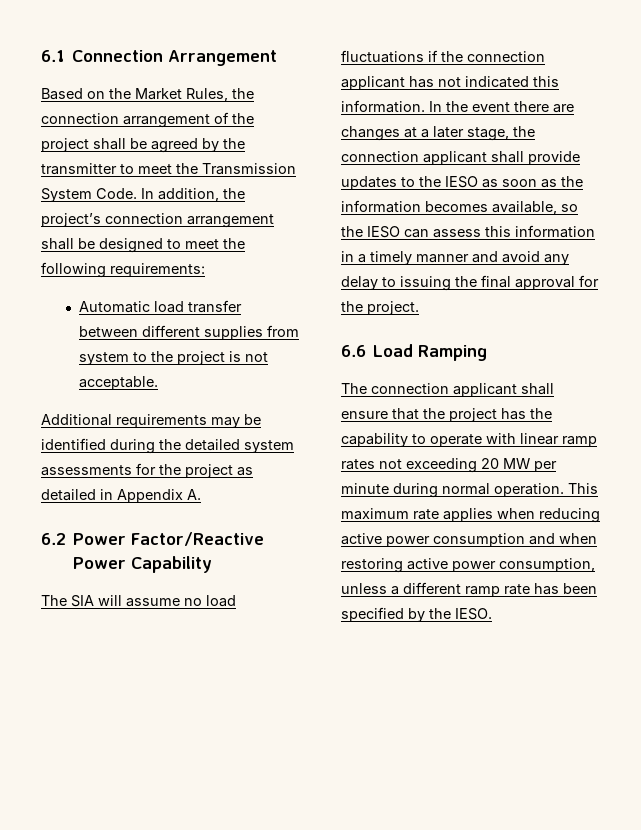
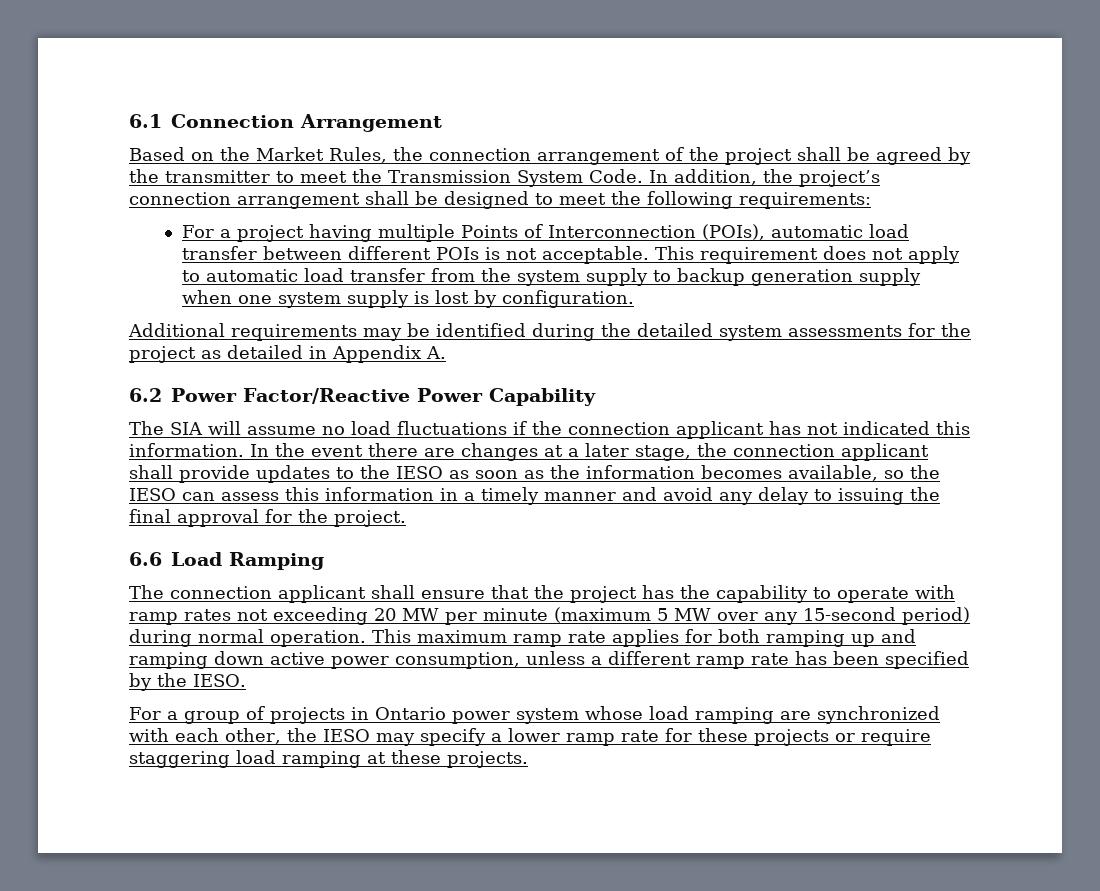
- Automatic load transfer between different supplies from system to the project is not acceptable.
+ For a project having multiple Points of Interconnection (POIs), automatic load transfer between different POIs is not acceptable. This requirement does not apply to automatic load transfer from the system supply to backup generation supply when one system supply is lost by configuration.
- The connection applicant shall ensure that the project has the capability to operate with linear ramp rates not exceeding 20 MW per minute during normal operation.
+ The connection applicant shall ensure that the project has the capability to operate with ramp rates not exceeding 20 MW per minute (maximum 5 MW over any 15-second period) during normal operation.
- This maximum rate applies when reducing active power consumption and when restoring active power consumption, unless a different ramp rate has been specified by the IESO.
+ This maximum ramp rate applies for both ramping up and ramping down active power consumption, unless a different ramp rate has been specified by the IESO.
+ For a group of projects in Ontario power system whose load ramping are synchronized with each other, the IESO may specify a lower ramp rate for these projects or require staggering load ramping at these projects.

